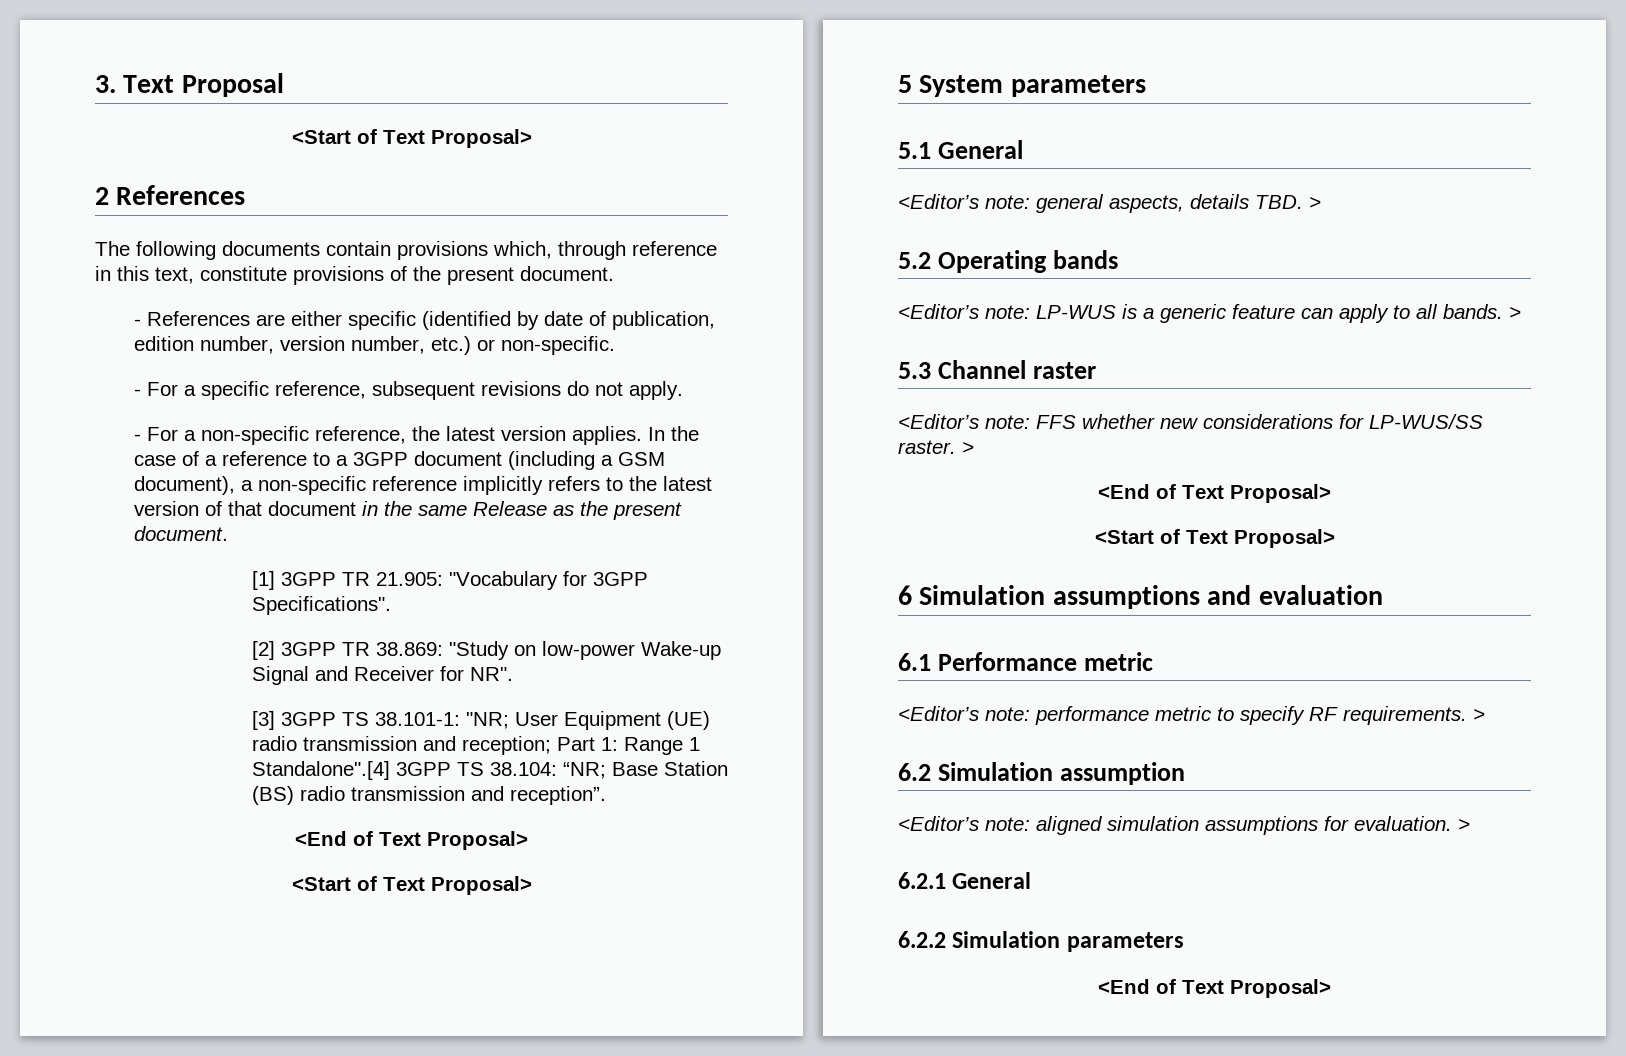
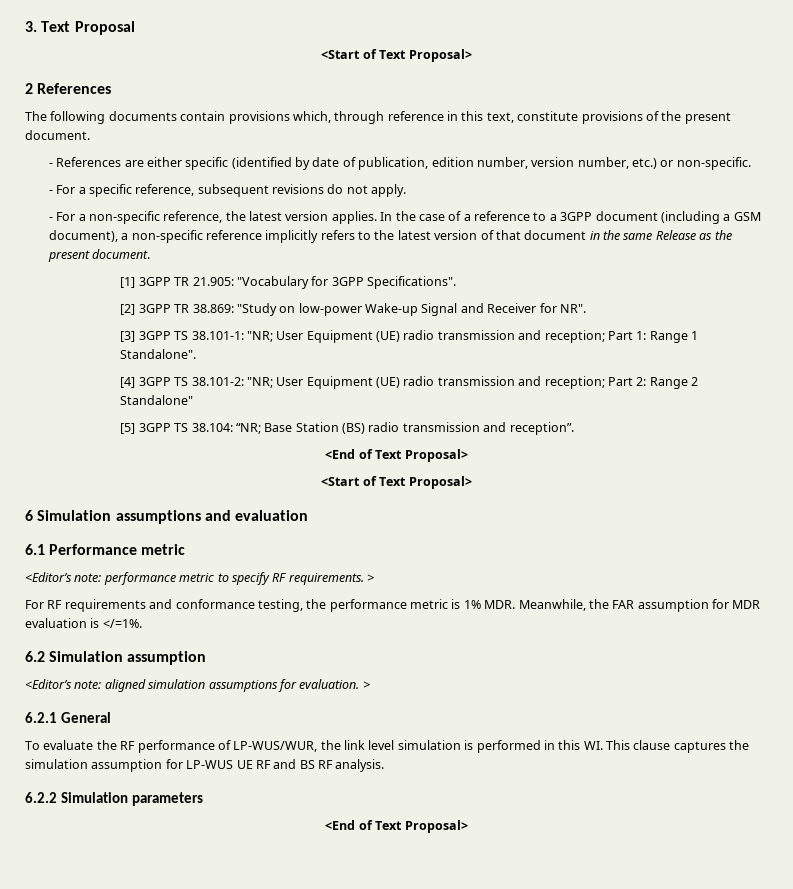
- [3] 3GPP TS 38.101-1: "NR; User Equipment (UE) radio transmission and reception; Part 1: Range 1 Standalone".[4] 3GPP TS 38.104: “NR; Base Station (BS) radio transmission and reception”.
+ [3] 3GPP TS 38.101-1: "NR; User Equipment (UE) radio transmission and reception; Part 1: Range 1 Standalone".
+ [4] 3GPP TS 38.101-2: "NR; User Equipment (UE) radio transmission and reception; Part 2: Range 2 Standalone"
+ [5] 3GPP TS 38.104: “NR; Base Station (BS) radio transmission and reception”.
- 5 System parameters
- 5.1 General
- <Editor’s note: general aspects, details TBD. >
- 5.2 Operating bands
- <Editor’s note: LP-WUS is a generic feature can apply to all bands. >
- 5.3 Channel raster
- <Editor’s note: FFS whether new considerations for LP-WUS/SS raster. >
- <End of Text Proposal>
- <Start of Text Proposal>
+ For RF requirements and conformance testing, the performance metric is 1% MDR. Meanwhile, the FAR assumption for MDR evaluation is </=1%.
+ To evaluate the RF performance of LP-WUS/WUR, the link level simulation is performed in this WI. This clause captures the simulation assumption for LP-WUS UE RF and BS RF analysis.

